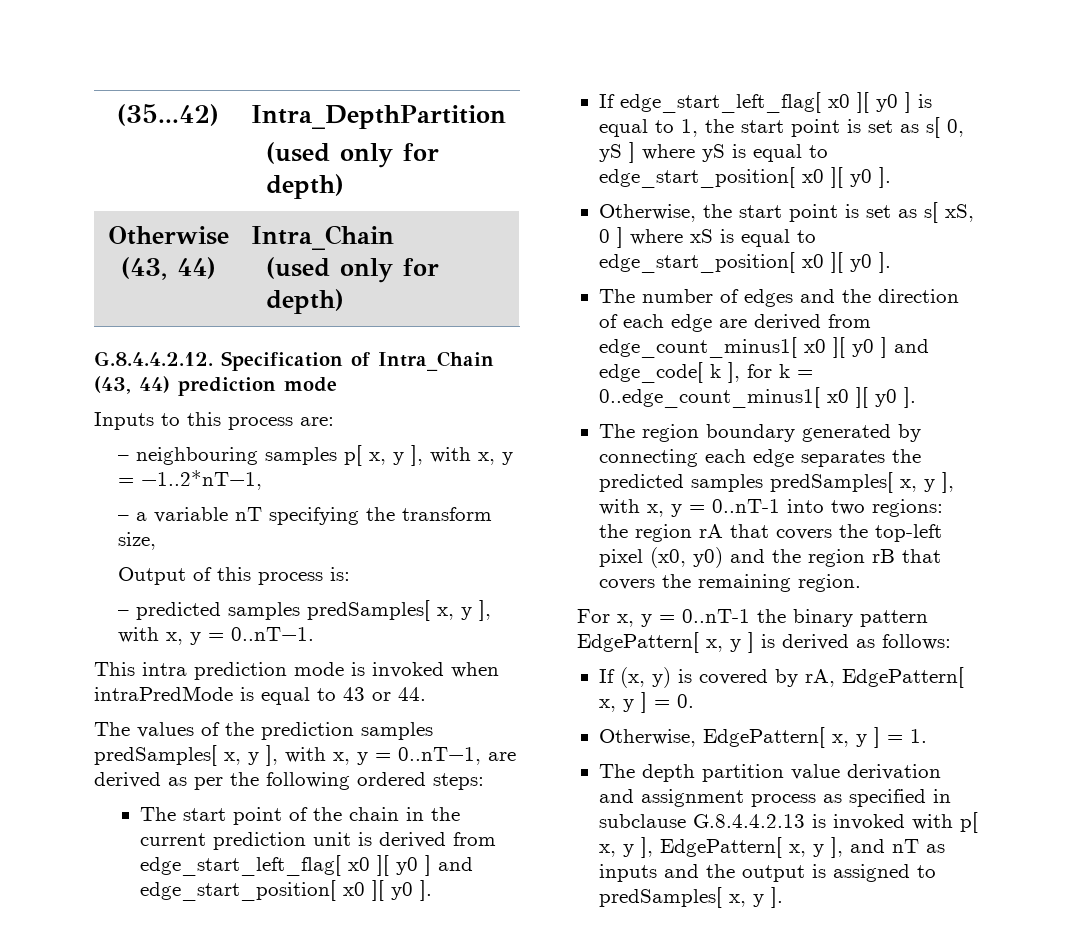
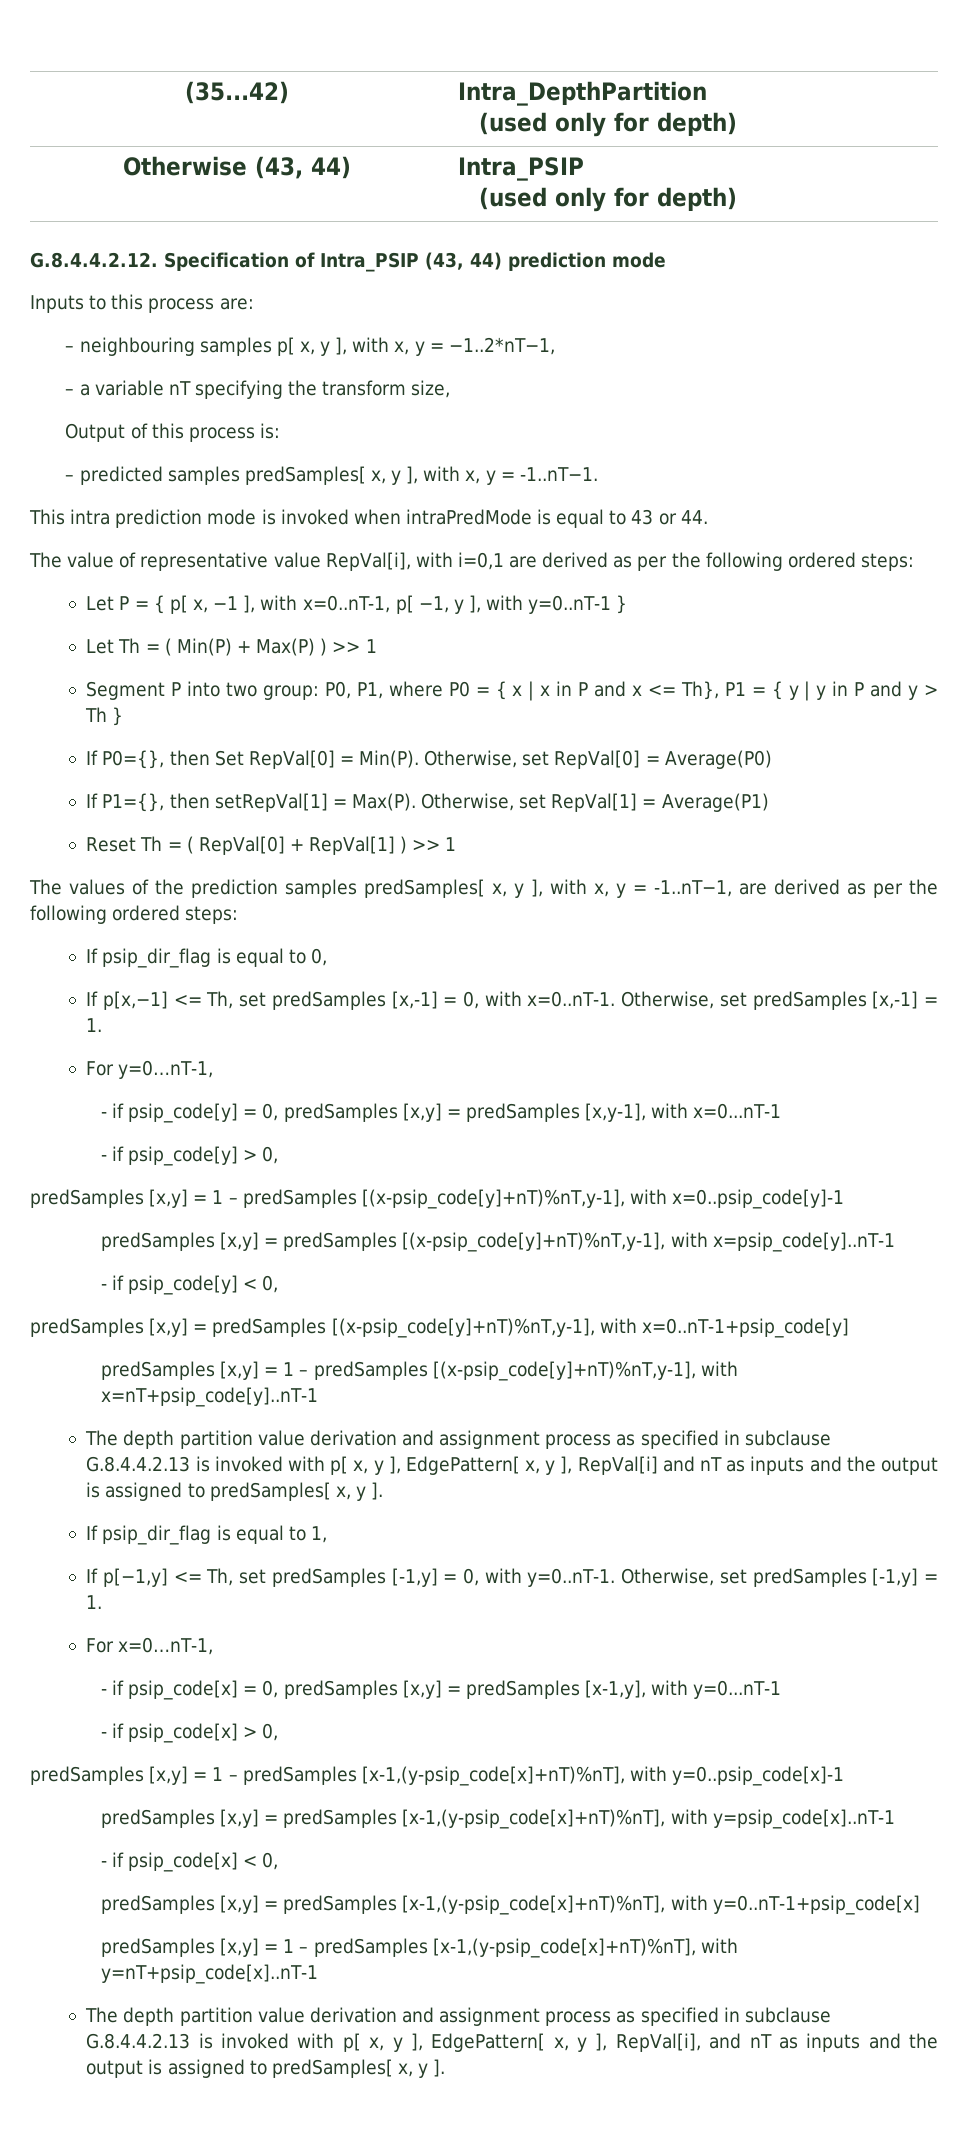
- Otherwise (43, 44) | Intra_Chain
+ Otherwise (43, 44) | Intra_PSIP
- G.8.4.4.2.12. Specification of Intra_Chain (43, 44) prediction mode
+ G.8.4.4.2.12. Specification of Intra_PSIP (43, 44) prediction mode
- – predicted samples predSamples[ x, y ], with x, y = 0..nT−1.
+ – predicted samples predSamples[ x, y ], with x, y = -1..nT−1.
+ The value of representative value RepVal[i], with i=0,1 are derived as per the following ordered steps:
+ Let P = { p[ x, −1 ], with x=0..nT-1, p[ −1, y ], with y=0..nT-1 }
+ Let Th = ( Min(P) + Max(P) ) >> 1
+ Segment P into two group: P0, P1, where P0 = { x | x in P and x <= Th}, P1 = { y | y in P and y > Th }
+ If P0={}, then Set RepVal[0] = Min(P). Otherwise, set RepVal[0] = Average(P0)
+ If P1={}, then setRepVal[1] = Max(P). Otherwise, set RepVal[1] = Average(P1)
+ Reset Th = ( RepVal[0] + RepVal[1] ) >> 1
- The values of the prediction samples predSamples[ x, y ], with x, y = 0..nT−1, are derived as per the following ordered steps:
- The start point of the chain in the current prediction unit is derived from edge_start_left_flag[ x0 ][ y0 ] and edge_start_position[ x0 ][ y0 ].
- If edge_start_left_flag[ x0 ][ y0 ] is equal to 1, the start point is set as s[ 0, yS ] where yS is equal to edge_start_position[ x0 ][ y0 ].
- Otherwise, the start point is set as s[ xS, 0 ] where xS is equal to edge_start_position[ x0 ][ y0 ].
- The number of edges and the direction of each edge are derived from edge_count_minus1[ x0 ][ y0 ] and edge_code[ k ], for k = 0..edge_count_minus1[ x0 ][ y0 ].
- The region boundary generated by connecting each edge separates the predicted samples predSamples[ x, y ], with x, y = 0..nT-1 into two regions: the region rA that covers the top-left pixel (x0, y0) and the region rB that covers the remaining region.
- For x, y = 0..nT-1 the binary pattern EdgePattern[ x, y ] is derived as follows:
- If (x, y) is covered by rA, EdgePattern[ x, y ] = 0.
- Otherwise, EdgePattern[ x, y ] = 1.
+ The values of the prediction samples predSamples[ x, y ], with x, y = -1..nT−1, are derived as per the following ordered steps:
+ If psip_dir_flag is equal to 0,
+ If p[x,−1] <= Th, set predSamples [x,-1] = 0, with x=0..nT-1. Otherwise, set predSamples [x,-1] = 1.
+ For y=0…nT-1,
+ - if psip_code[y] = 0, predSamples [x,y] = predSamples [x,y-1], with x=0...nT-1
+ - if psip_code[y] > 0,
+ predSamples [x,y] = 1 – predSamples [(x-psip_code[y]+nT)%nT,y-1], with x=0..psip_code[y]-1
+ predSamples [x,y] = predSamples [(x-psip_code[y]+nT)%nT,y-1], with x=psip_code[y]..nT-1
+ - if psip_code[y] < 0,
+ predSamples [x,y] = predSamples [(x-psip_code[y]+nT)%nT,y-1], with x=0..nT-1+psip_code[y]
+ predSamples [x,y] = 1 – predSamples [(x-psip_code[y]+nT)%nT,y-1], with x=nT+psip_code[y]..nT-1
- The depth partition value derivation and assignment process as specified in subclause G.8.4.4.2.13 is invoked with p[ x, y ], EdgePattern[ x, y ], and nT as inputs and the output is assigned to predSamples[ x, y ].
+ The depth partition value derivation and assignment process as specified in subclause G.8.4.4.2.13 is invoked with p[ x, y ], EdgePattern[ x, y ], RepVal[i] and nT as inputs and the output is assigned to predSamples[ x, y ].
+ If psip_dir_flag is equal to 1,
+ If p[−1,y] <= Th, set predSamples [-1,y] = 0, with y=0..nT-1. Otherwise, set predSamples [-1,y] = 1.
+ For x=0…nT-1,
+ - if psip_code[x] = 0, predSamples [x,y] = predSamples [x-1,y], with y=0...nT-1
+ - if psip_code[x] > 0,
+ predSamples [x,y] = 1 – predSamples [x-1,(y-psip_code[x]+nT)%nT], with y=0..psip_code[x]-1
+ predSamples [x,y] = predSamples [x-1,(y-psip_code[x]+nT)%nT], with y=psip_code[x]..nT-1
+ - if psip_code[x] < 0,
+ predSamples [x,y] = predSamples [x-1,(y-psip_code[x]+nT)%nT], with y=0..nT-1+psip_code[x]
+ predSamples [x,y] = 1 – predSamples [x-1,(y-psip_code[x]+nT)%nT], with y=nT+psip_code[x]..nT-1
+ The depth partition value derivation and assignment process as specified in subclause G.8.4.4.2.13 is invoked with p[ x, y ], EdgePattern[ x, y ], RepVal[i], and nT as inputs and the output is assigned to predSamples[ x, y ].

